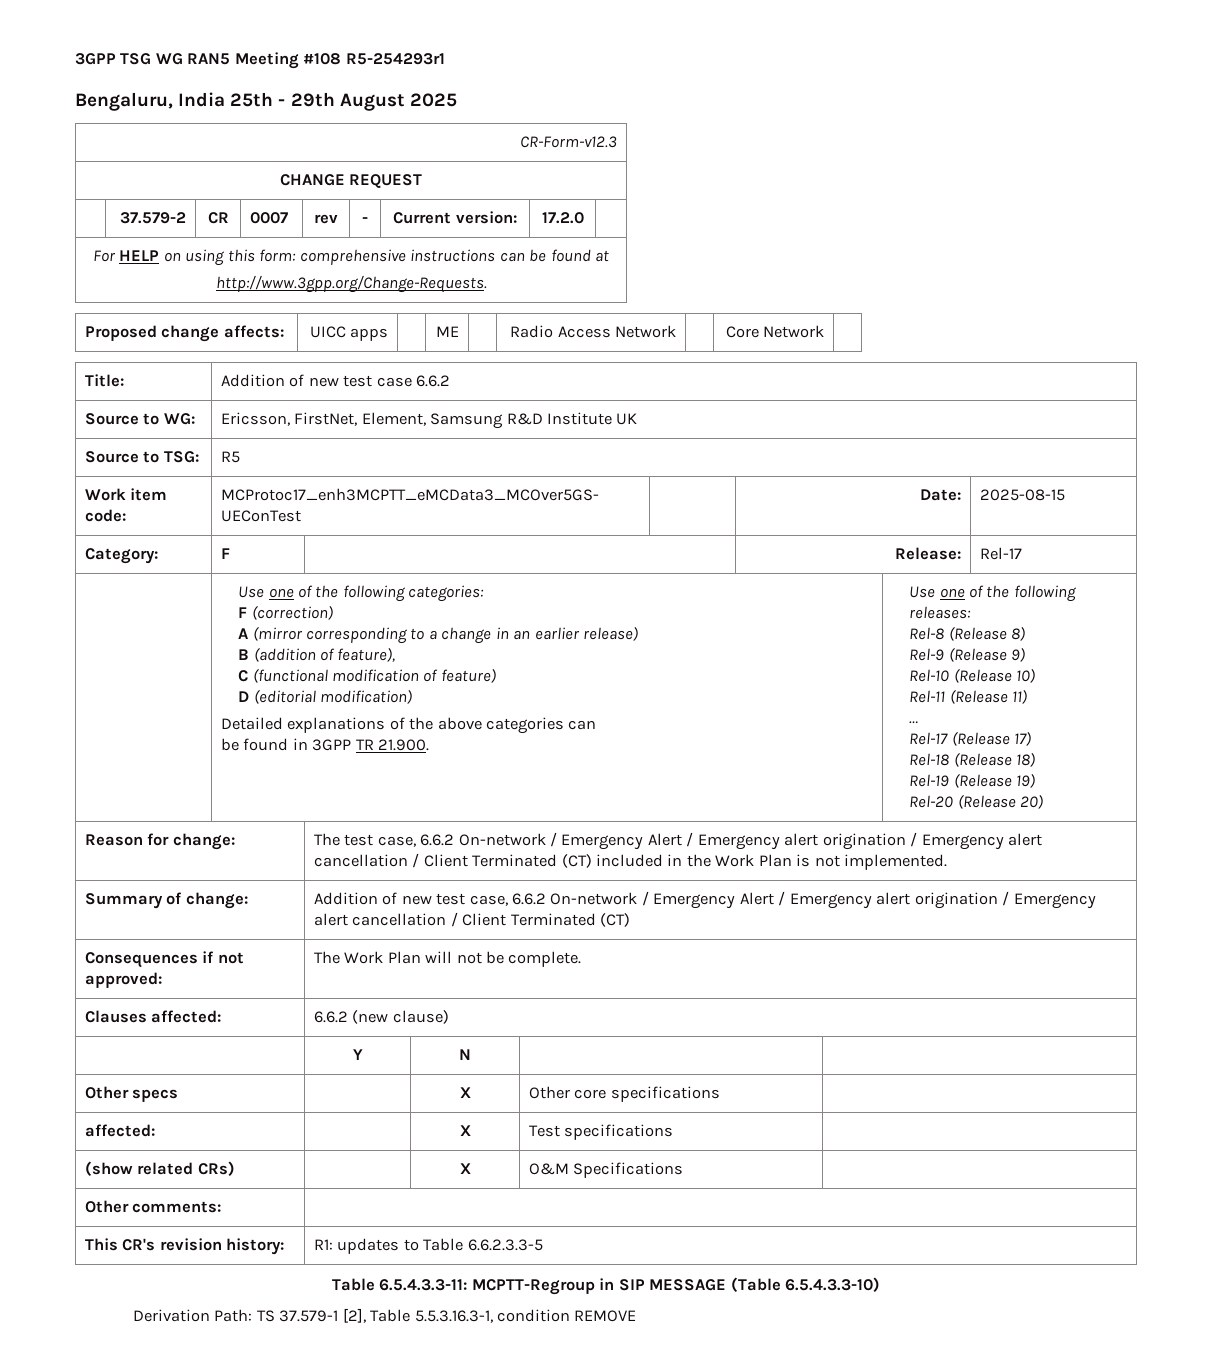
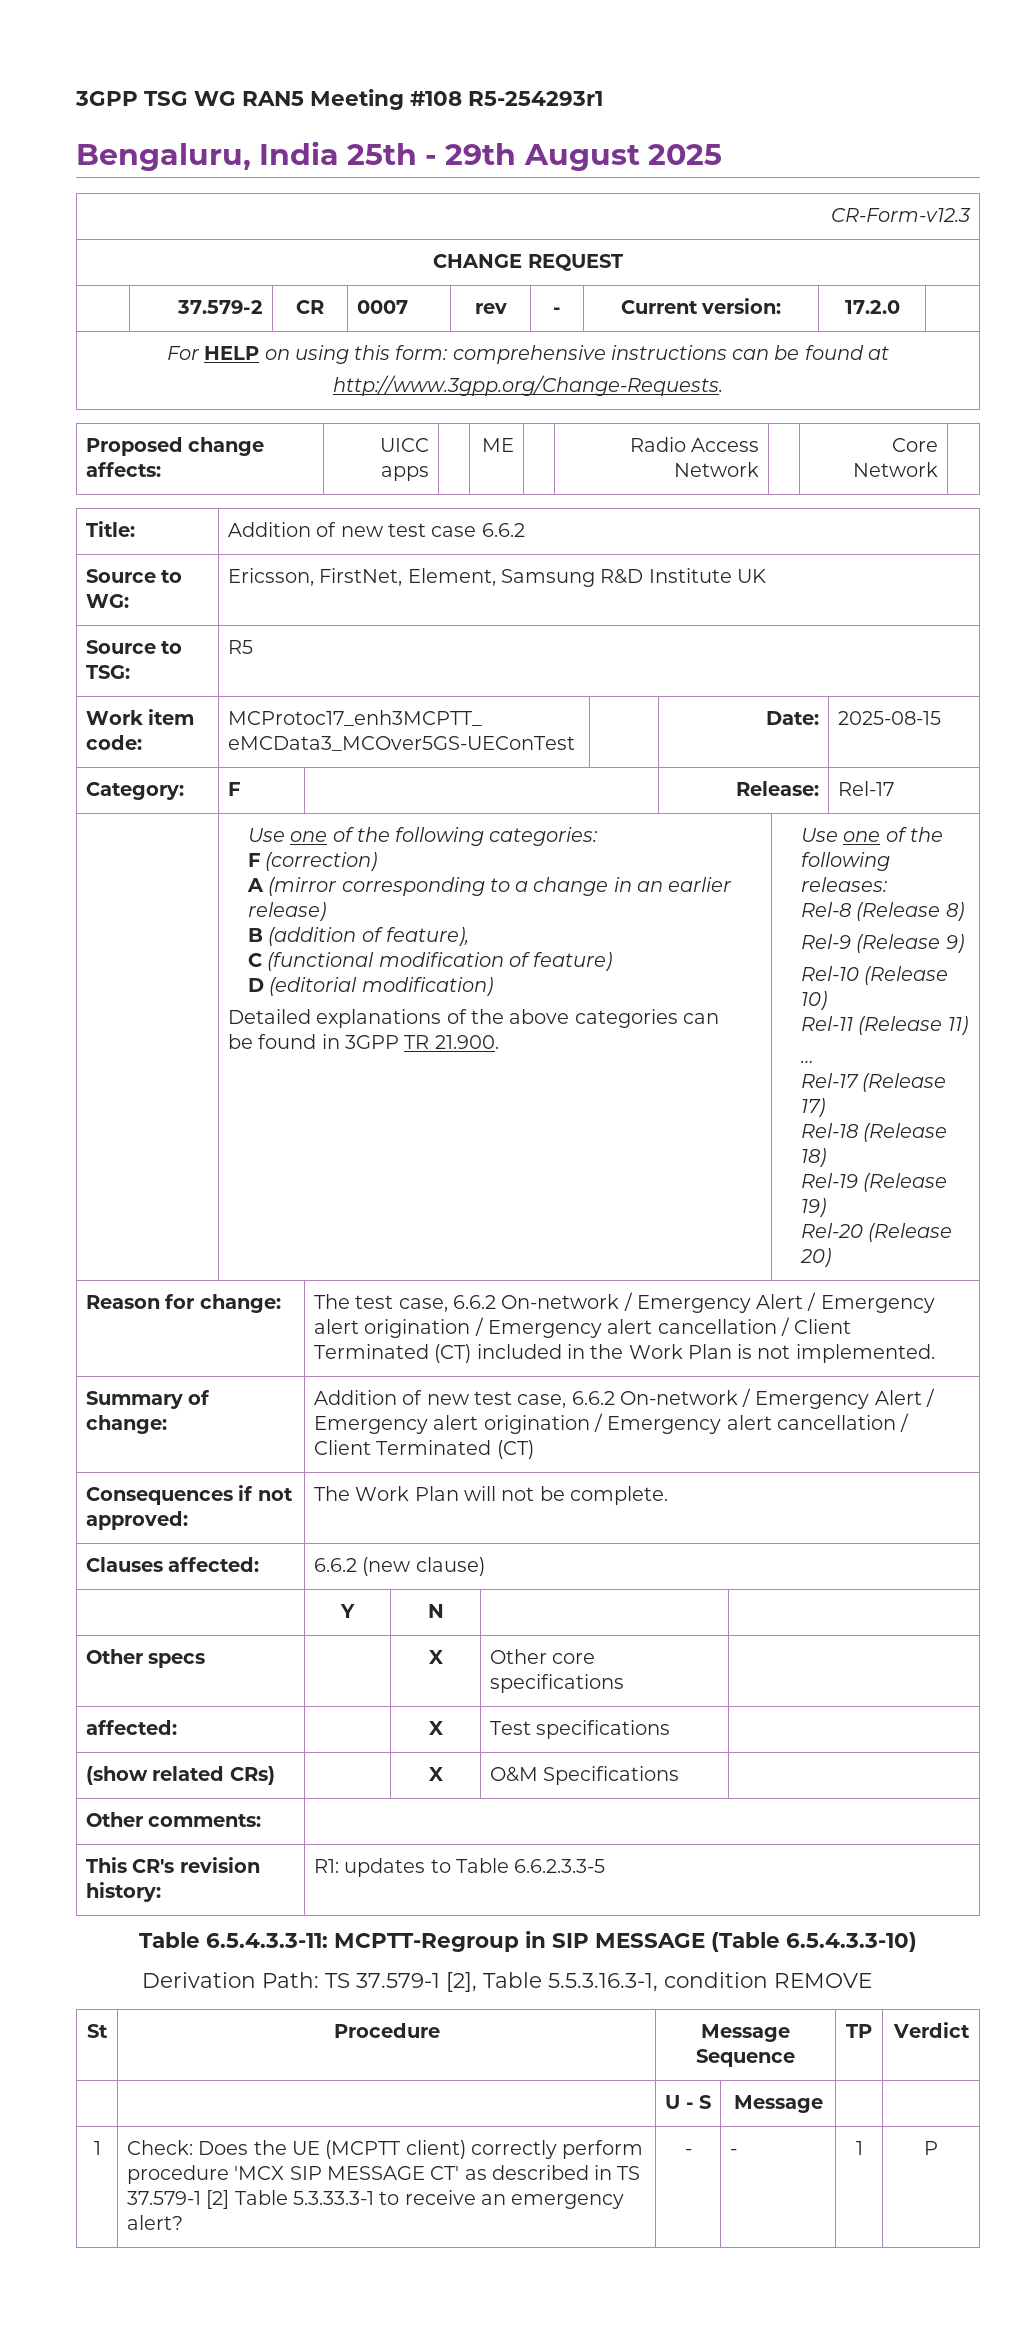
+ St | Procedure | Message Sequence | TP | Verdict
+ | | U - S | Message | |
+ 1 | Check: Does the UE (MCPTT client) correctly perform procedure 'MCX SIP MESSAGE CT' as described in TS 37.579-1 [2] Table 5.3.33.3-1 to receive an emergency alert? | - | - | 1 | P

